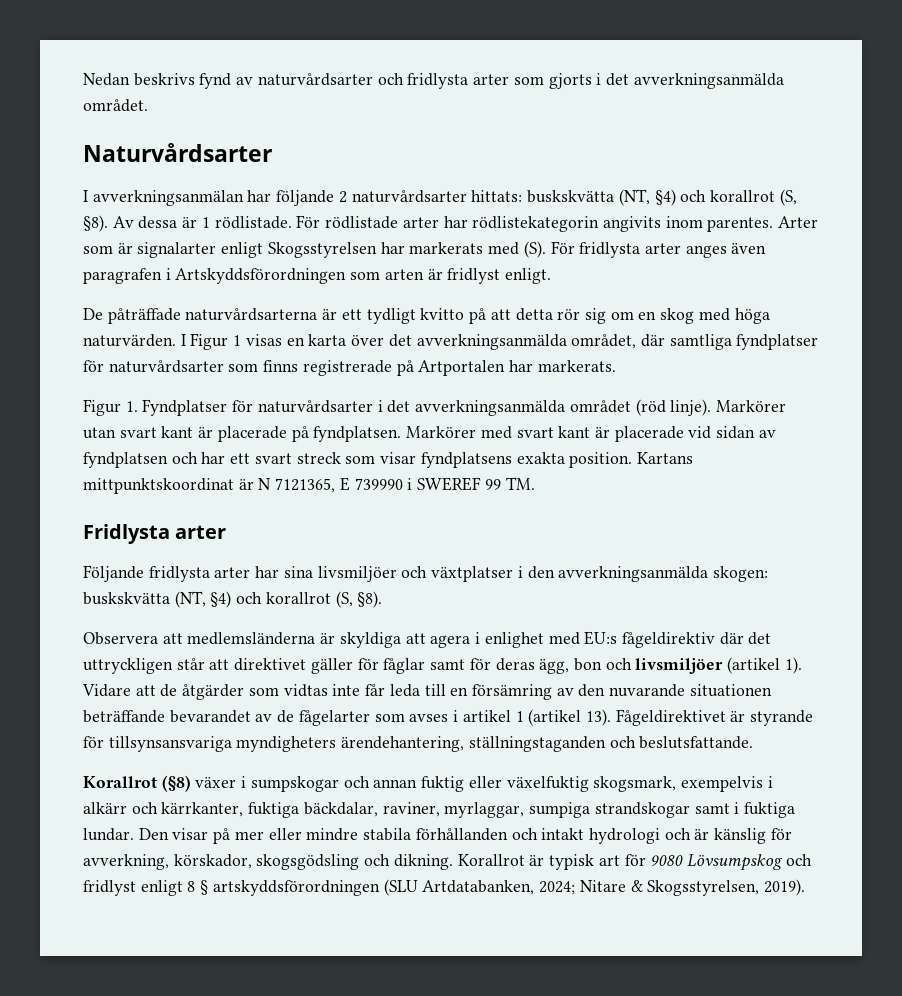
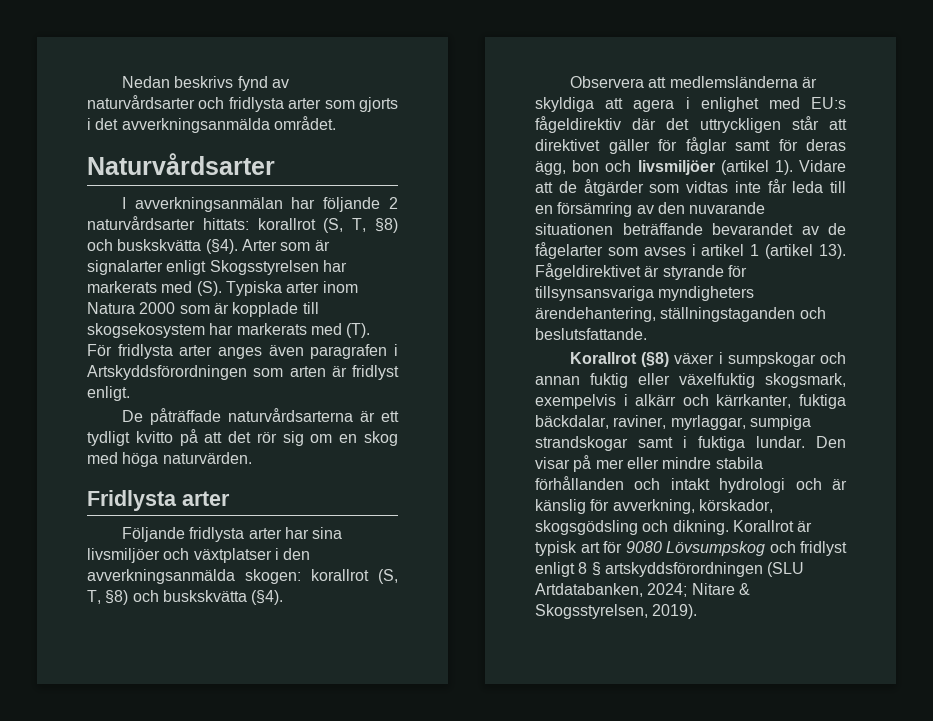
- I avverkningsanmälan har följande 2 naturvårdsarter hittats: buskskvätta (NT, §4) och korallrot (S, §8). Av dessa är 1 rödlistade. För rödlistade arter har rödlistekategorin angivits inom parentes.
+ I avverkningsanmälan har följande 2 naturvårdsarter hittats: korallrot (S, T, §8) och buskskvätta (§4).
- Arter som är signalarter enligt Skogsstyrelsen har markerats med (S). För fridlysta arter anges även paragrafen i Artskyddsförordningen som arten är fridlyst enligt.
+ Arter som är signalarter enligt Skogsstyrelsen har markerats med (S). Typiska arter inom Natura 2000 som är kopplade till skogsekosystem har markerats med (T). För fridlysta arter anges även paragrafen i Artskyddsförordningen som arten är fridlyst enligt.
- De påträffade naturvårdsarterna är ett tydligt kvitto på att detta rör sig om en skog med höga naturvärden. I Figur 1 visas en karta över det avverkningsanmälda området, där samtliga fyndplatser för naturvårdsarter som finns registrerade på Artportalen har markerats.
- Figur 1. Fyndplatser för naturvårdsarter i det avverkningsanmälda området (röd linje). Markörer utan svart kant är placerade på fyndplatsen. Markörer med svart kant är placerade vid sidan av fyndplatsen och har ett svart streck som visar fyndplatsens exakta position. Kartans mittpunktskoordinat är N 7121365, E 739990 i SWEREF 99 TM.
+ De påträffade naturvårdsarterna är ett tydligt kvitto på att det rör sig om en skog med höga naturvärden.
- Följande fridlysta arter har sina livsmiljöer och växtplatser i den avverkningsanmälda skogen: buskskvätta (NT, §4) och korallrot (S, §8).
+ Följande fridlysta arter har sina livsmiljöer och växtplatser i den avverkningsanmälda skogen: korallrot (S, T, §8) och buskskvätta (§4).

